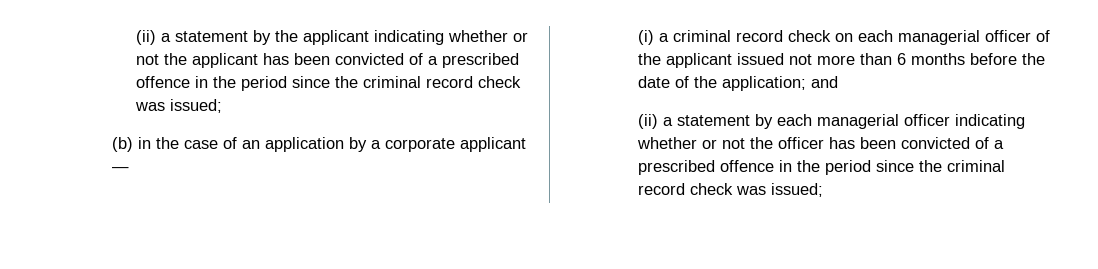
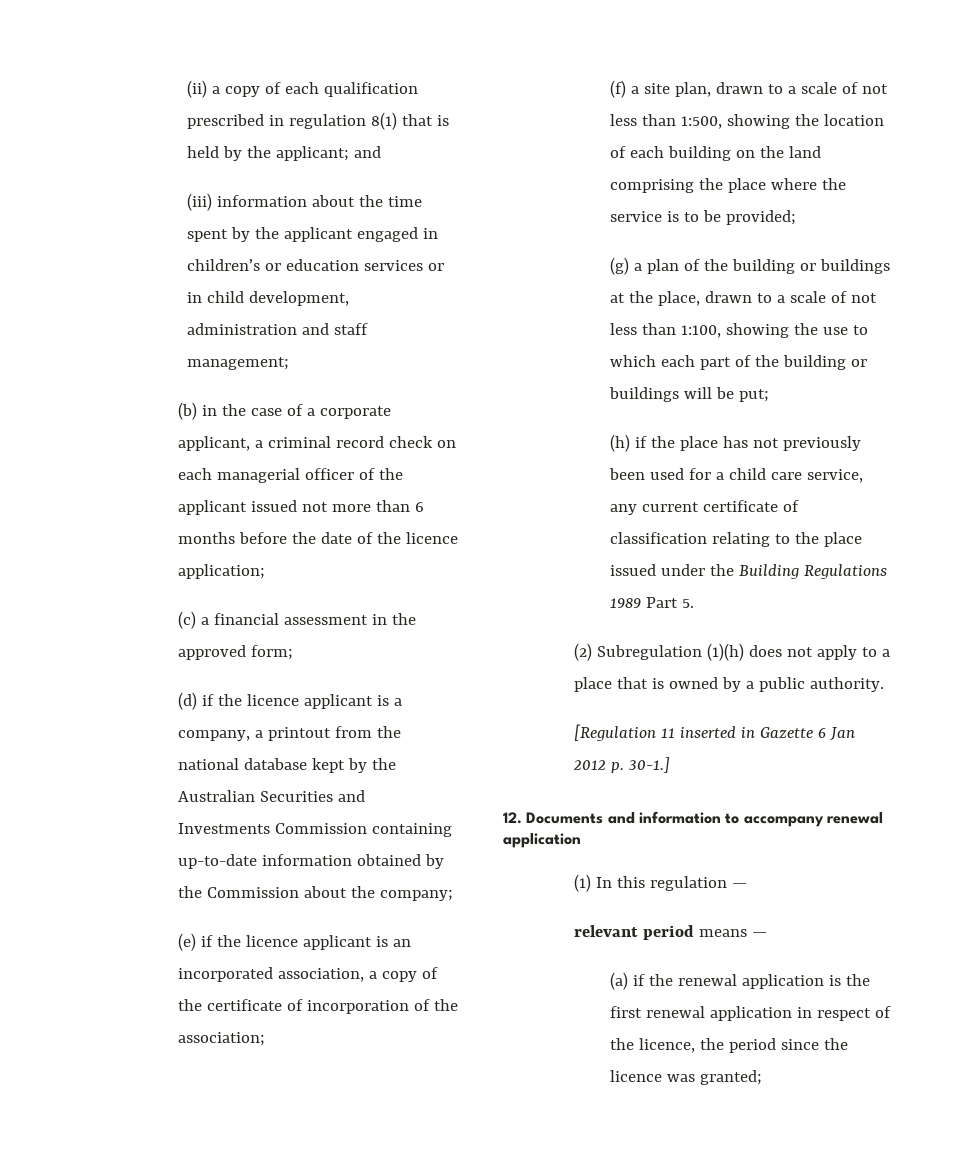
- (ii) a statement by the applicant indicating whether or not the applicant has been convicted of a prescribed offence in the period since the criminal record check was issued;
+ (ii) a copy of each qualification prescribed in regulation 8(1) that is held by the applicant; and
+ (iii) information about the time spent by the applicant engaged in children’s or education services or in child development, administration and staff management;
- (b) in the case of an application by a corporate applicant —
- (i) a criminal record check on each managerial officer of the applicant issued not more than 6 months before the date of the application; and
- (ii) a statement by each managerial officer indicating whether or not the officer has been convicted of a prescribed offence in the period since the criminal record check was issued;
+ (b) in the case of a corporate applicant, a criminal record check on each managerial officer of the applicant issued not more than 6 months before the date of the licence application;
+ (c) a financial assessment in the approved form;
+ (d) if the licence applicant is a company, a printout from the national database kept by the Australian Securities and Investments Commission containing up-to-date information obtained by the Commission about the company;
+ (e) if the licence applicant is an incorporated association, a copy of the certificate of incorporation of the association;
+ (f) a site plan, drawn to a scale of not less than 1:500, showing the location of each building on the land comprising the place where the service is to be provided;
+ (g) a plan of the building or buildings at the place, drawn to a scale of not less than 1:100, showing the use to which each part of the building or buildings will be put;
+ (h) if the place has not previously been used for a child care service, any current certificate of classification relating to the place issued under the Building Regulations 1989 Part 5.
+ (2) Subregulation (1)(h) does not apply to a place that is owned by a public authority.
+ [Regulation 11 inserted in Gazette 6 Jan 2012 p. 30-1.]
+ 12. Documents and information to accompany renewal application
+ (1) In this regulation —
+ relevant period means —
+ (a) if the renewal application is the first renewal application in respect of the licence, the period since the licence was granted;

